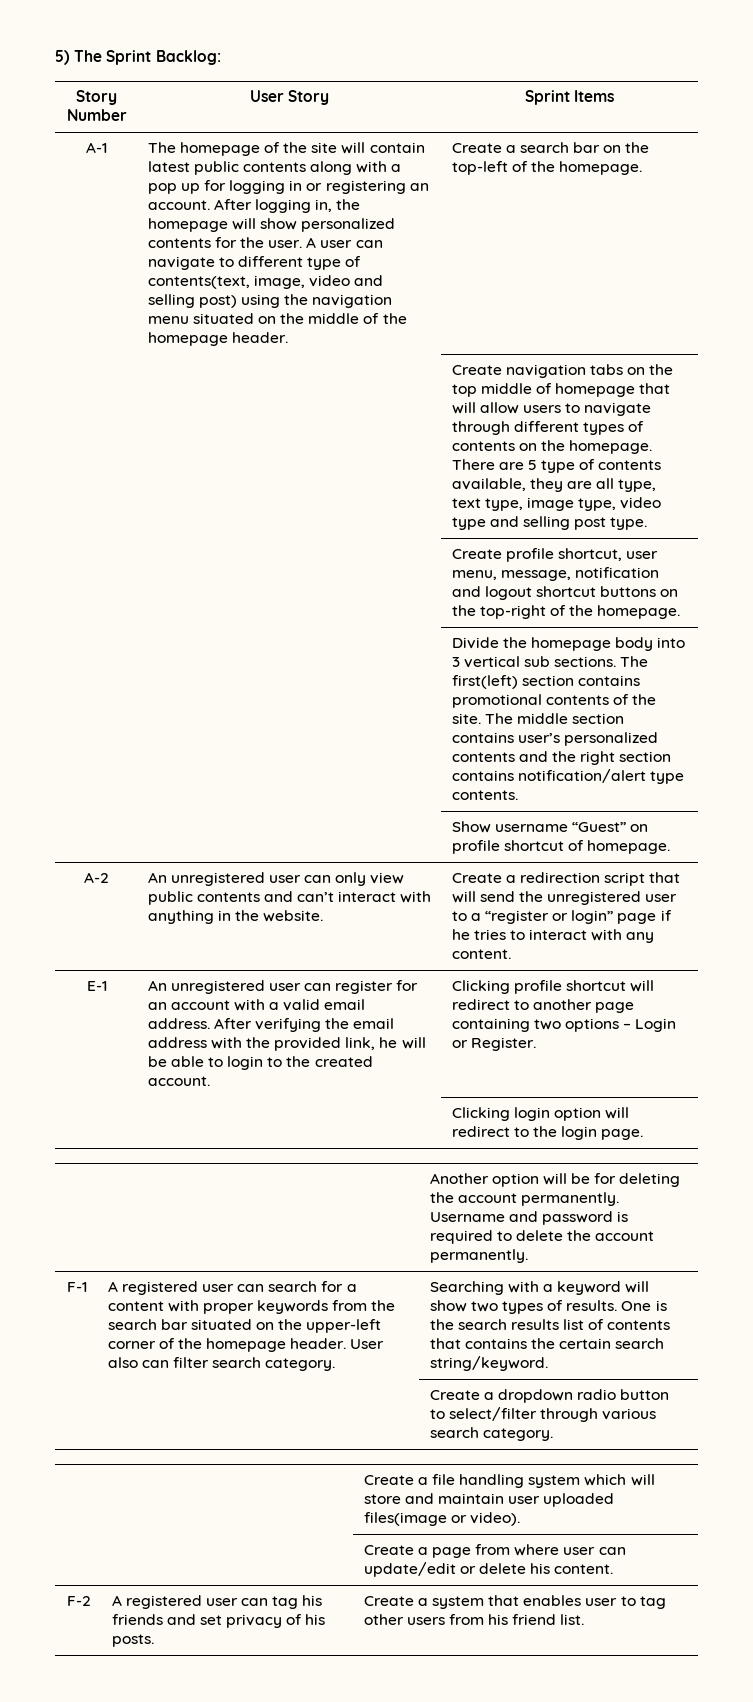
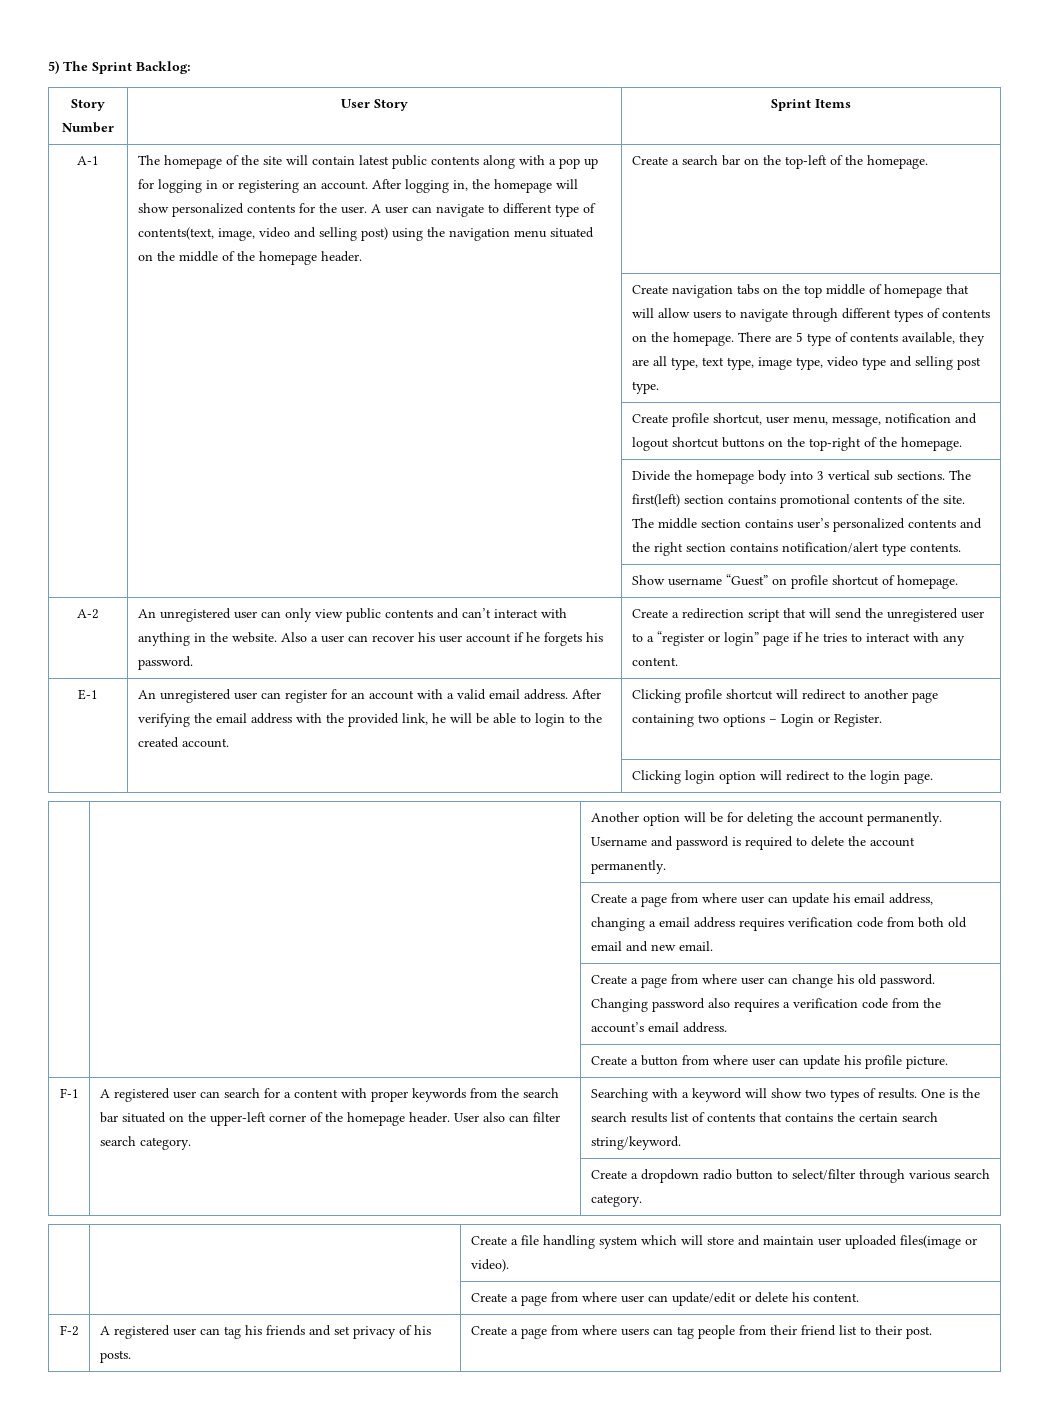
+ Also a user can recover his user account if he forgets his password.
+ | | Create a page from where user can update his email address, changing a email address requires verification code from both old email and new email.
+ | | Create a page from where user can change his old password. Changing password also requires a verification code from the account’s email address.
+ | | Create a button from where user can update his profile picture.
- F-2 | A registered user can tag his friends and set privacy of his posts. | Create a system that enables user to tag other users from his friend list.
+ F-2 | A registered user can tag his friends and set privacy of his posts. | Create a page from where users can tag people from their friend list to their post.

